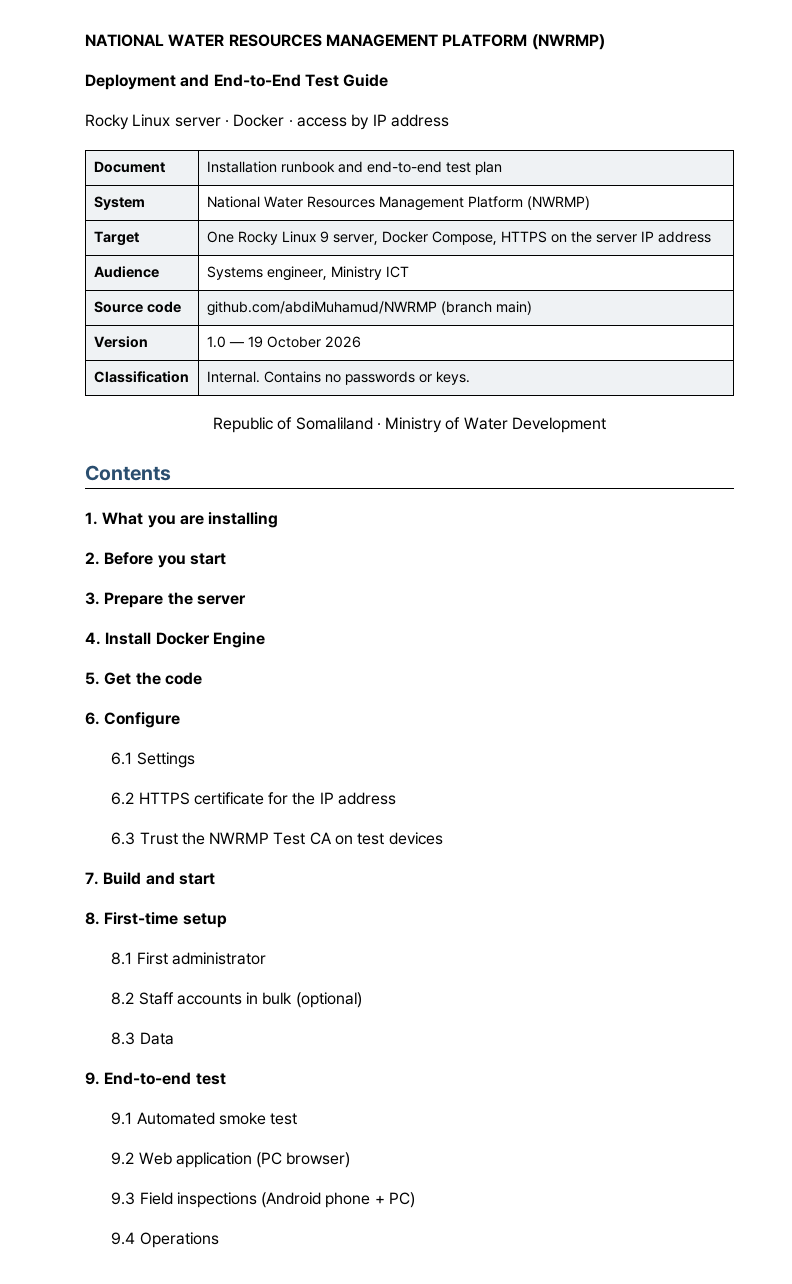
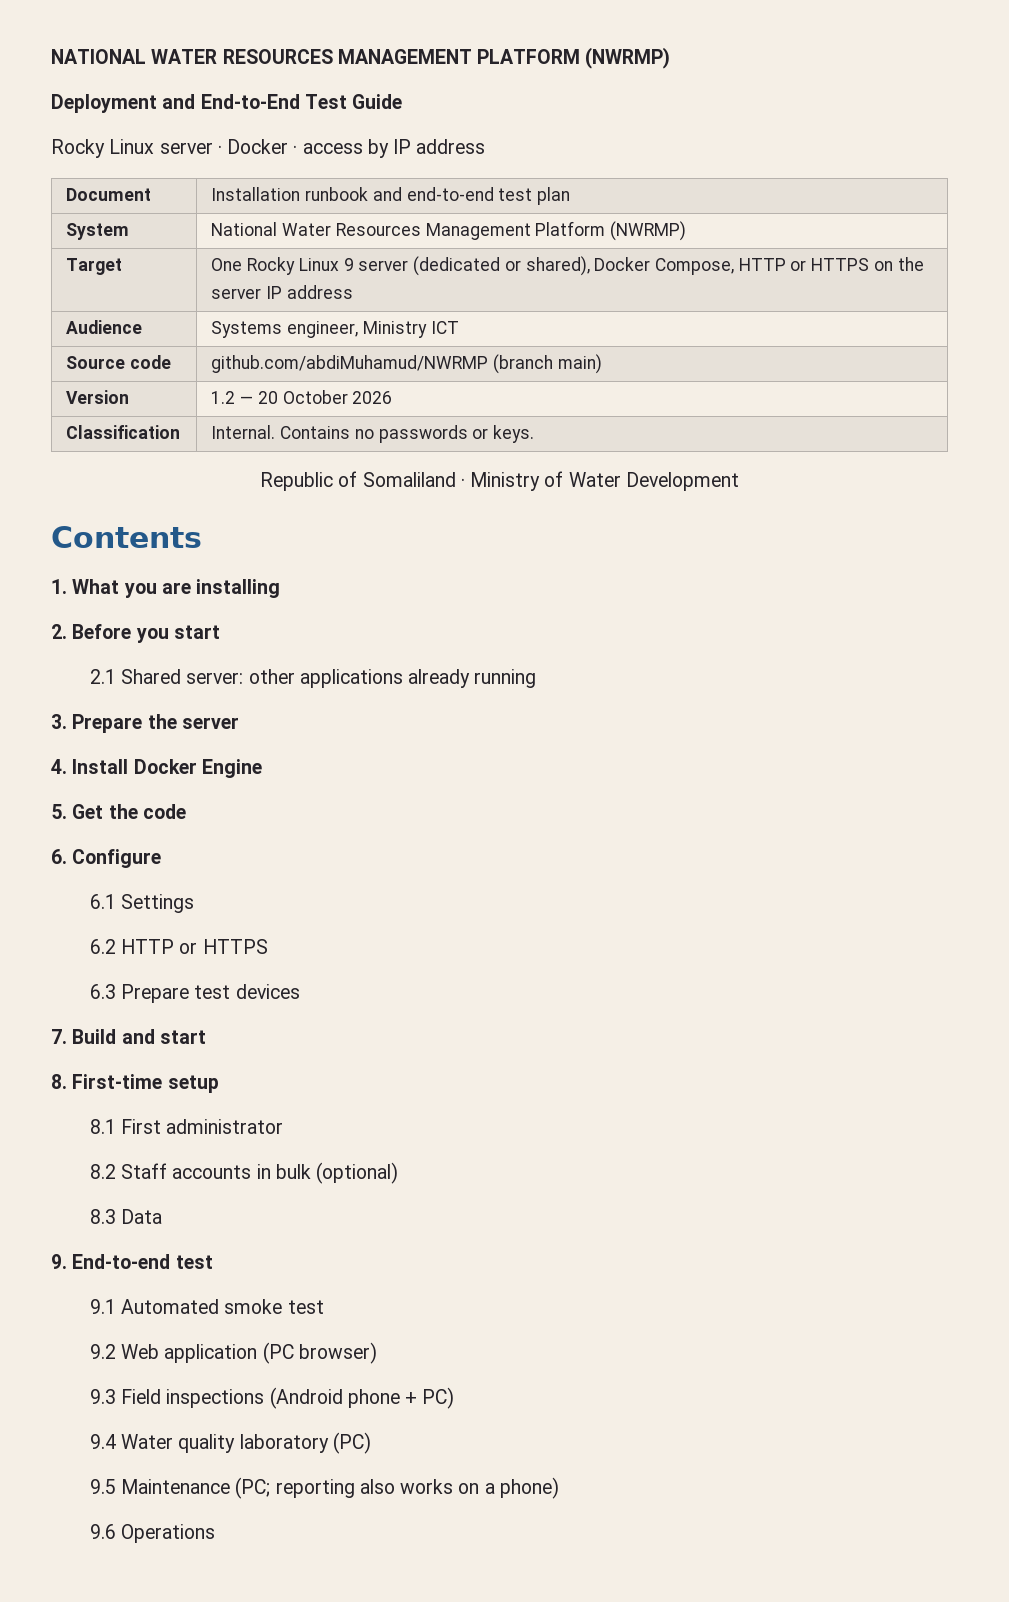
- Target | One Rocky Linux 9 server, Docker Compose, HTTPS on the server IP address
+ Target | One Rocky Linux 9 server (dedicated or shared), Docker Compose, HTTP or HTTPS on the server IP address
- Version | 1.0 — 19 October 2026
+ Version | 1.2 — 20 October 2026
+ 2.1 Shared server: other applications already running
- 6.2 HTTPS certificate for the IP address
- 6.3 Trust the NWRMP Test CA on test devices
+ 6.2 HTTP or HTTPS
+ 6.3 Prepare test devices
- 9.4 Operations
+ 9.4 Water quality laboratory (PC)
+ 9.5 Maintenance (PC; reporting also works on a phone)
+ 9.6 Operations

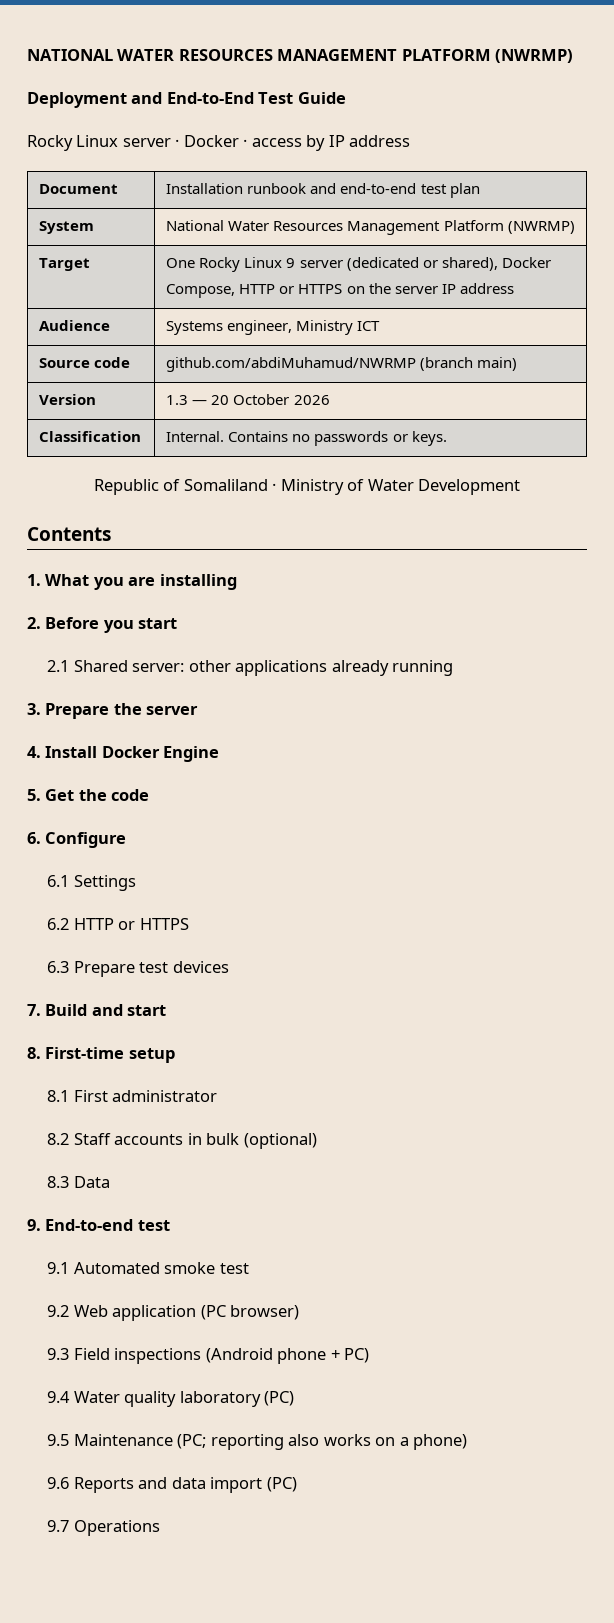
- Version | 1.2 — 20 October 2026
+ Version | 1.3 — 20 October 2026
- 9.6 Operations
+ 9.6 Reports and data import (PC)
+ 9.7 Operations

